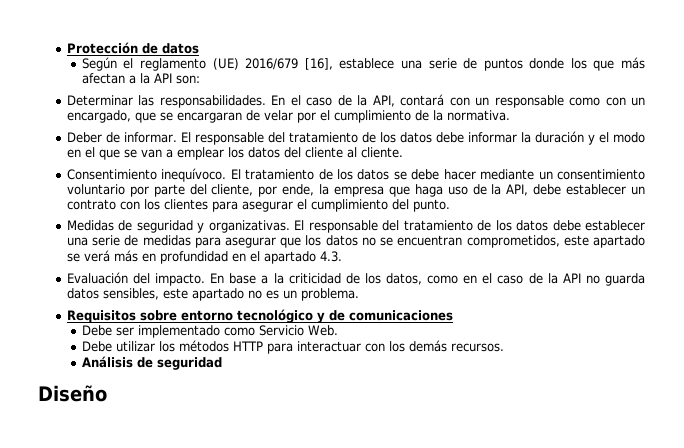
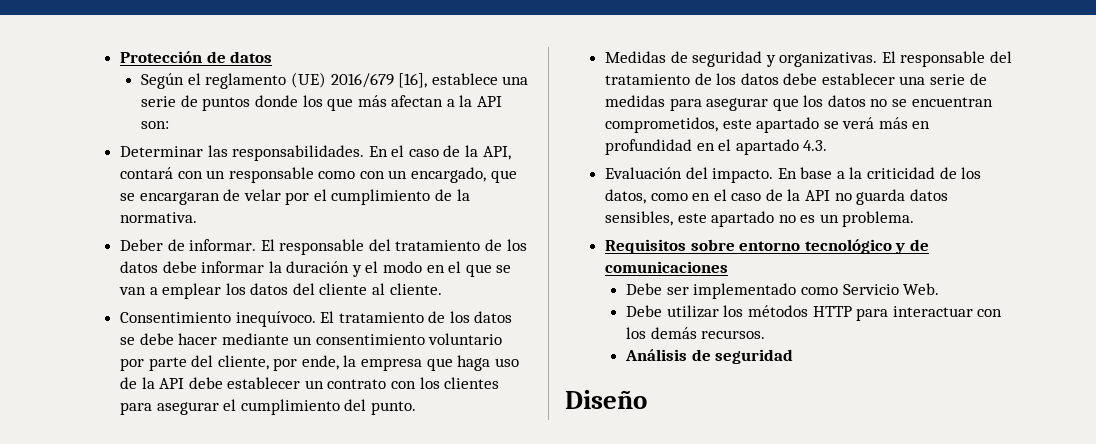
- El tratamiento de los datos se debe hacer mediante un consentimiento voluntario por parte del cliente, por ende, la empresa que haga uso de la API, debe establecer un contrato con los clientes para asegurar el cumplimiento del punto.
+ El tratamiento de los datos se debe hacer mediante un consentimiento voluntario por parte del cliente, por ende, la empresa que haga uso de la API debe establecer un contrato con los clientes para asegurar el cumplimiento del punto.

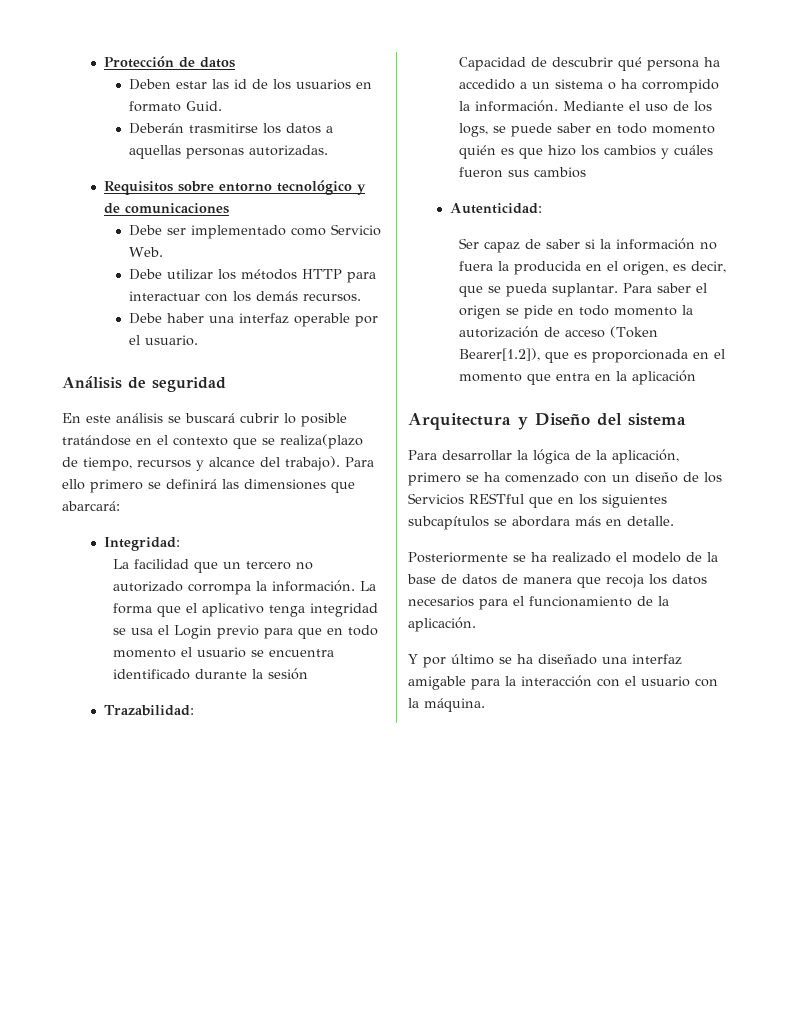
- Según el reglamento (UE) 2016/679 [16], establece una serie de puntos donde los que más afectan a la API son:
- Determinar las responsabilidades. En el caso de la API, contará con un responsable como con un encargado, que se encargaran de velar por el cumplimiento de la normativa.
- Deber de informar. El responsable del tratamiento de los datos debe informar la duración y el modo en el que se van a emplear los datos del cliente al cliente.
- Consentimiento inequívoco. El tratamiento de los datos se debe hacer mediante un consentimiento voluntario por parte del cliente, por ende, la empresa que haga uso de la API debe establecer un contrato con los clientes para asegurar el cumplimiento del punto.
- Medidas de seguridad y organizativas. El responsable del tratamiento de los datos debe establecer una serie de medidas para asegurar que los datos no se encuentran comprometidos, este apartado se verá más en profundidad en el apartado 4.3.
- Evaluación del impacto. En base a la criticidad de los datos, como en el caso de la API no guarda datos sensibles, este apartado no es un problema.
+ Deben estar las id de los usuarios en formato Guid.
+ Deberán trasmitirse los datos a aquellas personas autorizadas.
+ Debe haber una interfaz operable por el usuario.
  Análisis de seguridad
- Diseño
+ En este análisis se buscará cubrir lo posible tratándose en el contexto que se realiza(plazo de tiempo, recursos y alcance del trabajo). Para ello primero se definirá las dimensiones que abarcará:
+ Integridad:
+ La facilidad que un tercero no autorizado corrompa la información. La forma que el aplicativo tenga integridad se usa el Login previo para que en todo momento el usuario se encuentra identificado durante la sesión
+ Trazabilidad:
+ Capacidad de descubrir qué persona ha accedido a un sistema o ha corrompido la información. Mediante el uso de los logs, se puede saber en todo momento quién es que hizo los cambios y cuáles fueron sus cambios
+ Autenticidad:
+ Ser capaz de saber si la información no fuera la producida en el origen, es decir, que se pueda suplantar. Para saber el origen se pide en todo momento la autorización de acceso (Token Bearer[1.2]), que es proporcionada en el momento que entra en la aplicación
+ Arquitectura y Diseño del sistema
+ Para desarrollar la lógica de la aplicación, primero se ha comenzado con un diseño de los Servicios RESTful que en los siguientes subcapítulos se abordara más en detalle.
+ Posteriormente se ha realizado el modelo de la base de datos de manera que recoja los datos necesarios para el funcionamiento de la aplicación.
+ Y por último se ha diseñado una interfaz amigable para la interacción con el usuario con la máquina.

